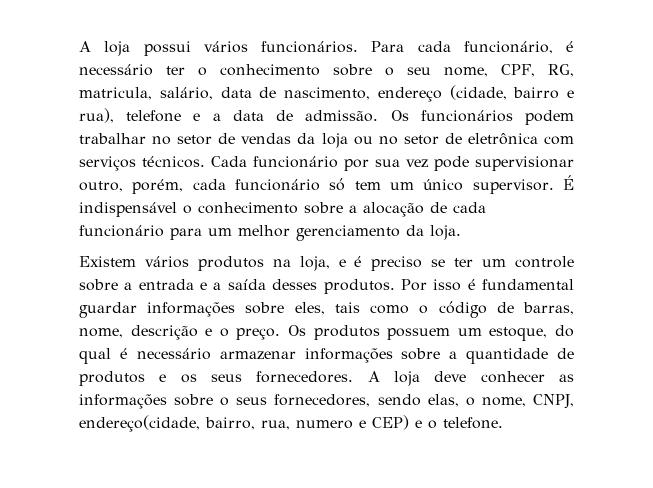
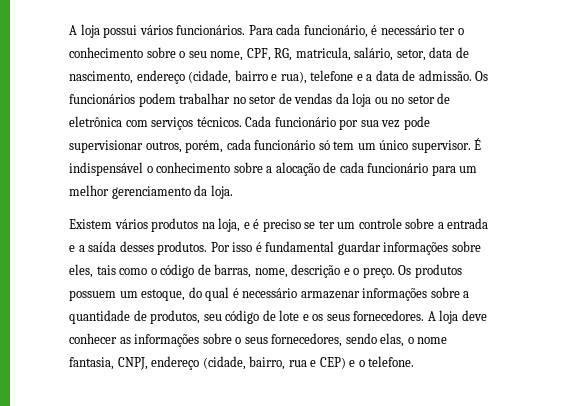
- Para cada funcionário, é necessário ter o conhecimento sobre o seu nome, CPF, RG, matricula, salário, data de nascimento, endereço (cidade, bairro e rua), telefone e a data de admissão.
+ Para cada funcionário, é necessário ter o conhecimento sobre o seu nome, CPF, RG, matricula, salário, setor, data de nascimento, endereço (cidade, bairro e rua), telefone e a data de admissão.
- Cada funcionário por sua vez pode supervisionar outro, porém, cada funcionário só tem um único supervisor.
+ Cada funcionário por sua vez pode supervisionar outros, porém, cada funcionário só tem um único supervisor.
- Os produtos possuem um estoque, do qual é necessário armazenar informações sobre a quantidade de produtos e os seus fornecedores.
+ Os produtos possuem um estoque, do qual é necessário armazenar informações sobre a quantidade de produtos, seu código de lote e os seus fornecedores.
- A loja deve conhecer as informações sobre o seus fornecedores, sendo elas, o nome, CNPJ, endereço(cidade, bairro, rua, numero e CEP) e o telefone.
+ A loja deve conhecer as informações sobre o seus fornecedores, sendo elas, o nome fantasia, CNPJ, endereço (cidade, bairro, rua e CEP) e o telefone.

